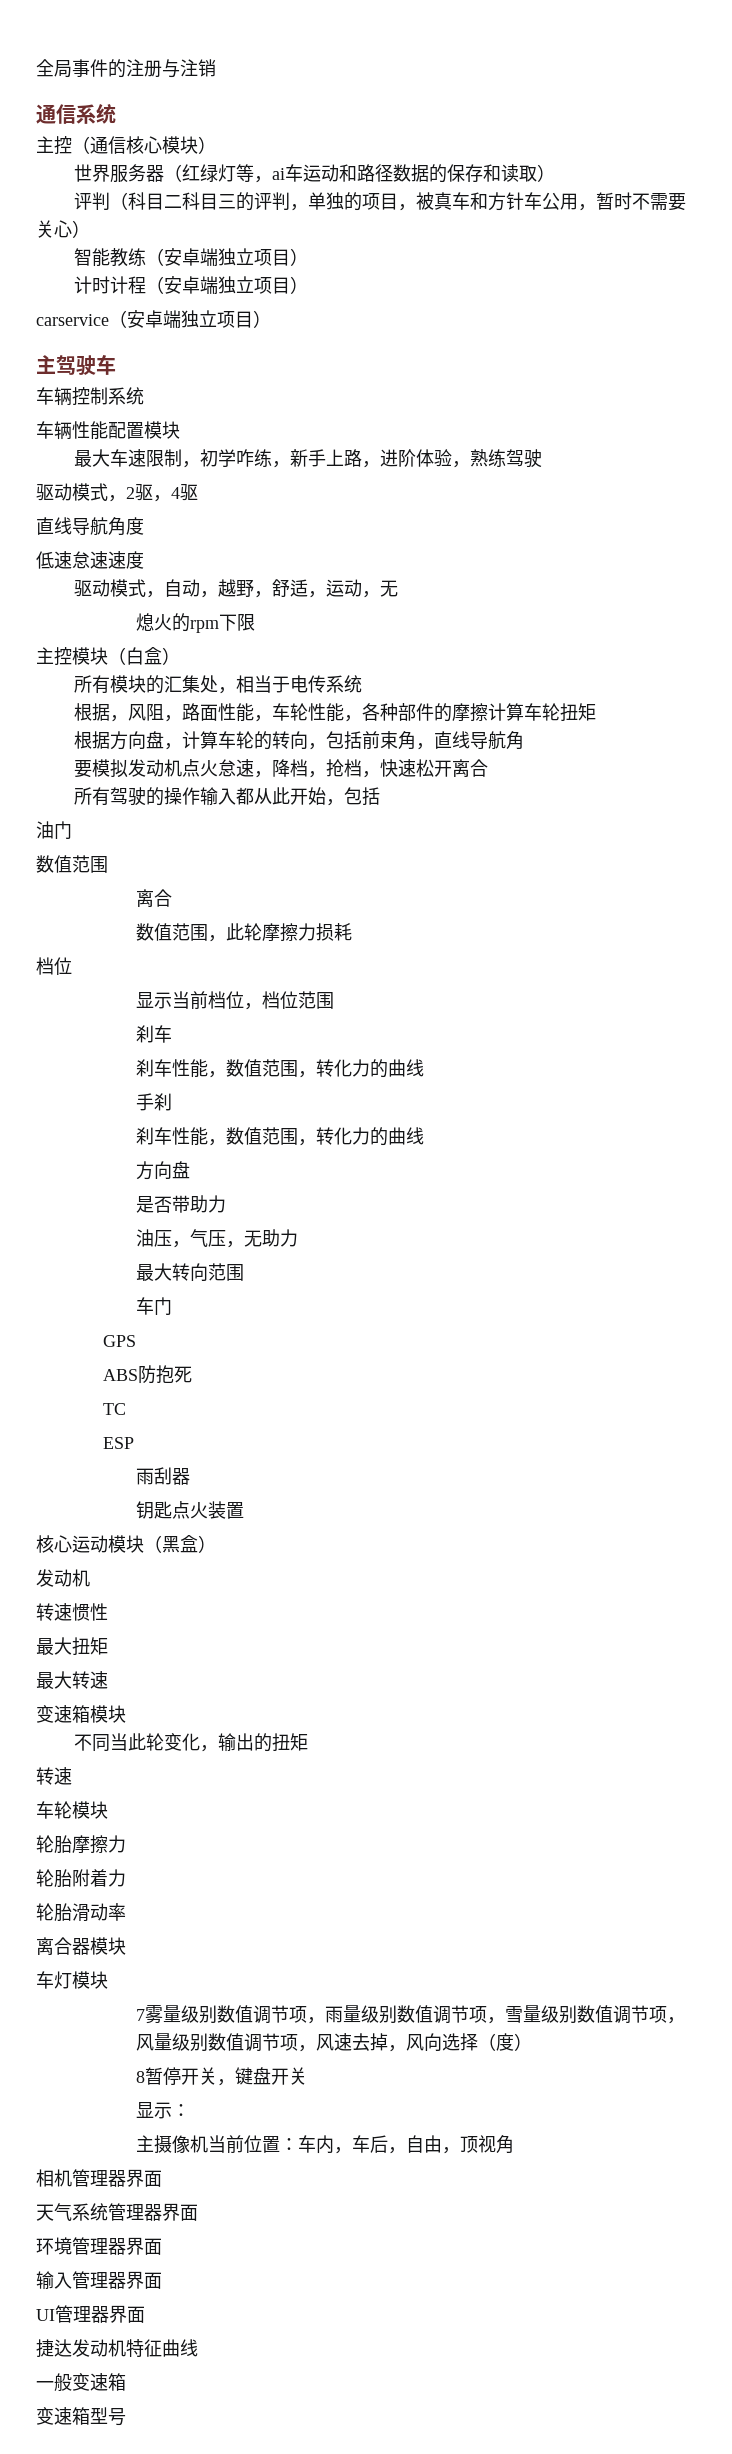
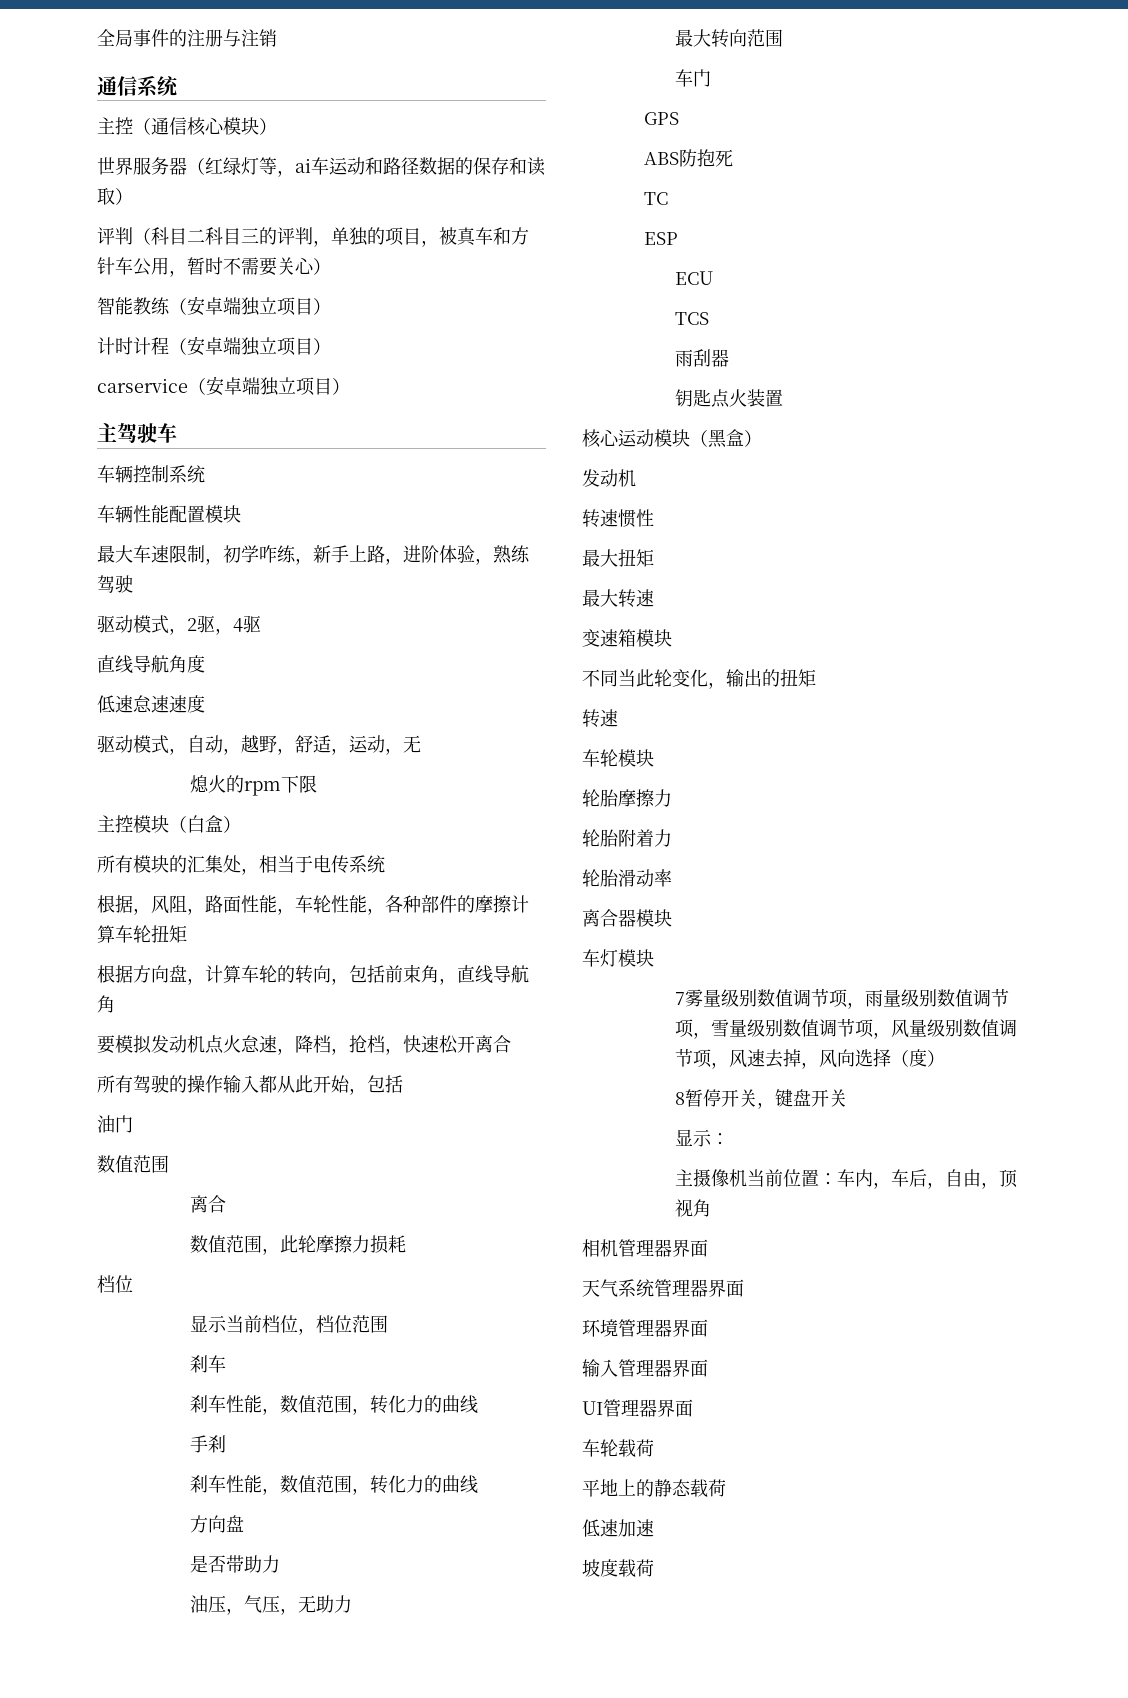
+ ECU
+ TCS
- 捷达发动机特征曲线
- 一般变速箱
- 变速箱型号
+ 车轮载荷
+ 平地上的静态载荷
+ 低速加速
+ 坡度载荷

